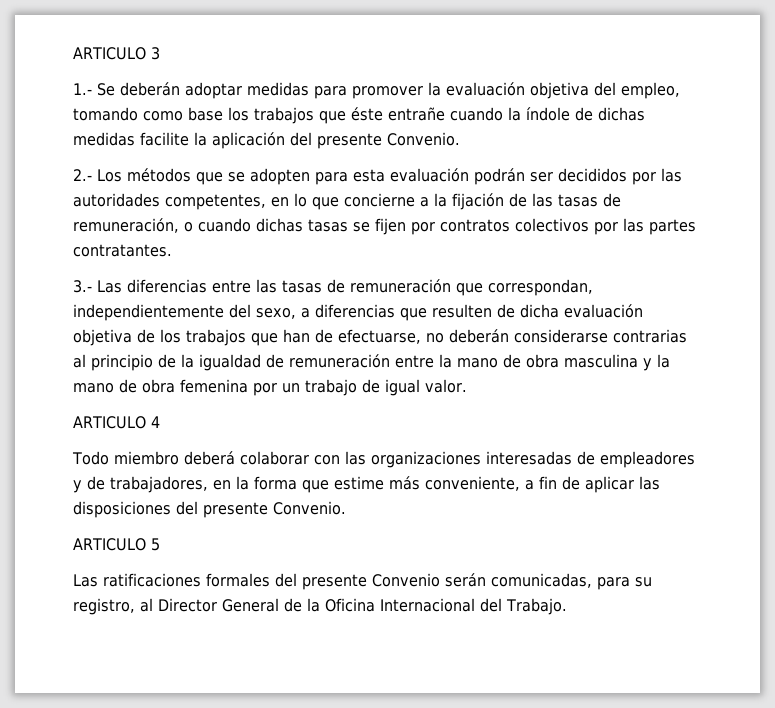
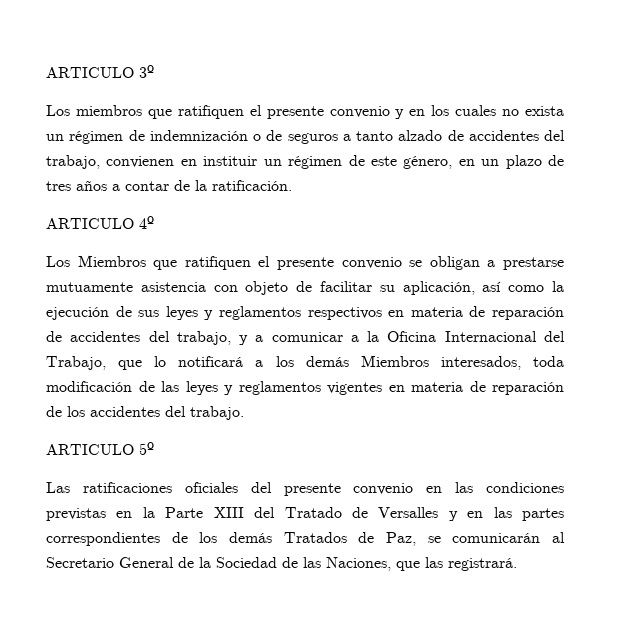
- ARTICULO 3
- 1.- Se deberán adoptar medidas para promover la evaluación objetiva del empleo, tomando como base los trabajos que éste entrañe cuando la índole de dichas medidas facilite la aplicación del presente Convenio.
- 2.- Los métodos que se adopten para esta evaluación podrán ser decididos por las autoridades competentes, en lo que concierne a la fijación de las tasas de remuneración, o cuando dichas tasas se fijen por contratos colectivos por las partes contratantes.
- 3.- Las diferencias entre las tasas de remuneración que correspondan, independientemente del sexo, a diferencias que resulten de dicha evaluación objetiva de los trabajos que han de efectuarse, no deberán considerarse contrarias al principio de la igualdad de remuneración entre la mano de obra masculina y la mano de obra femenina por un trabajo de igual valor.
- ARTICULO 4
- Todo miembro deberá colaborar con las organizaciones interesadas de empleadores y de trabajadores, en la forma que estime más conveniente, a fin de aplicar las disposiciones del presente Convenio.
- ARTICULO 5
- Las ratificaciones formales del presente Convenio serán comunicadas, para su registro, al Director General de la Oficina Internacional del Trabajo.
+ ARTICULO 3º
+ Los miembros que ratifiquen el presente convenio y en los cuales no exista un régimen de indemnización o de seguros a tanto alzado de accidentes del trabajo, convienen en instituir un régimen de este género, en un plazo de tres años a contar de la ratificación.
+ ARTICULO 4º
+ Los Miembros que ratifiquen el presente convenio se obligan a prestarse mutuamente asistencia con objeto de facilitar su aplicación, así como la ejecución de sus leyes y reglamentos respectivos en materia de reparación de accidentes del trabajo, y a comunicar a la Oficina Internacional del Trabajo, que lo notificará a los demás Miembros interesados, toda modificación de las leyes y reglamentos vigentes en materia de reparación de los accidentes del trabajo.
+ ARTICULO 5º
+ Las ratificaciones oficiales del presente convenio en las condiciones previstas en la Parte XIII del Tratado de Versalles y en las partes correspondientes de los demás Tratados de Paz, se comunicarán al Secretario General de la Sociedad de las Naciones, que las registrará.

